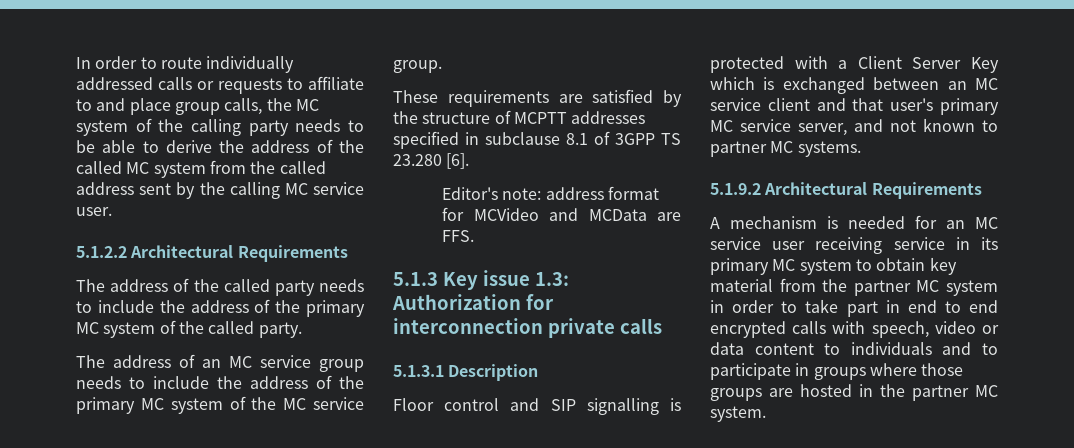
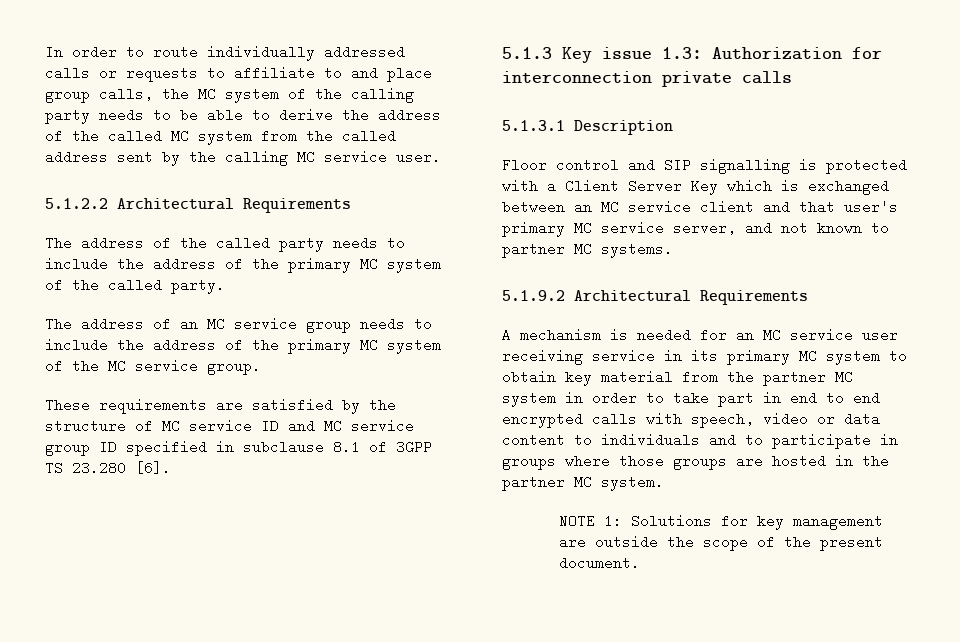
- These requirements are satisfied by the structure of MCPTT addresses specified in subclause 8.1 of 3GPP TS 23.280 [6].
+ These requirements are satisfied by the structure of MC service ID and MC service group ID specified in subclause 8.1 of 3GPP TS 23.280 [6].
- Editor's note: address format for MCVideo and MCData are FFS.
+ NOTE 1: Solutions for key management are outside the scope of the present document.

